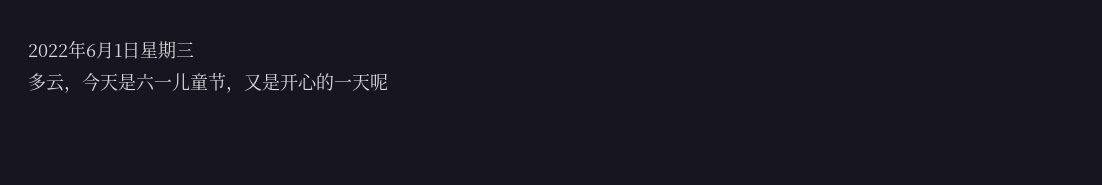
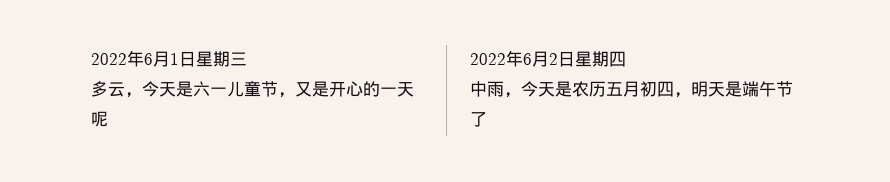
+ 2022年6月2日星期四
+ 中雨，今天是农历五月初四，明天是端午节了

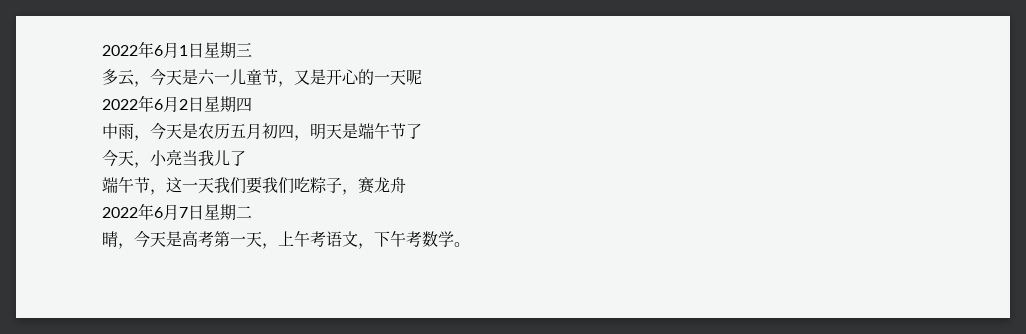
+ 今天，小亮当我儿了
+ 端午节，这一天我们要我们吃粽子，赛龙舟
+ 2022年6月7日星期二
+ 晴，今天是高考第一天，上午考语文，下午考数学。

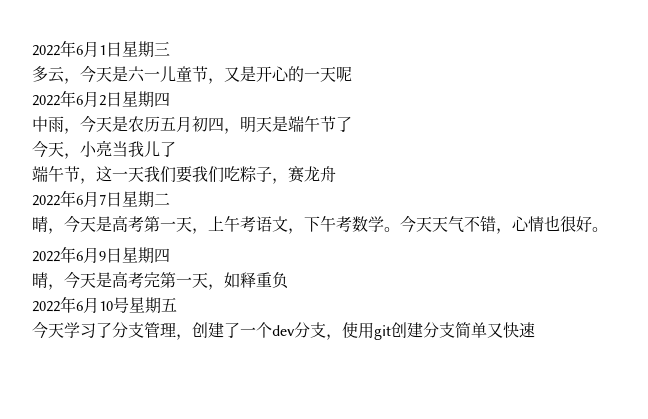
+ 今天天气不错，心情也很好。
+ 2022年6月9日星期四
+ 晴，今天是高考完第一天，如释重负
+ 2022年6月10号星期五
+ 今天学习了分支管理，创建了一个dev分支，使用git创建分支简单又快速

